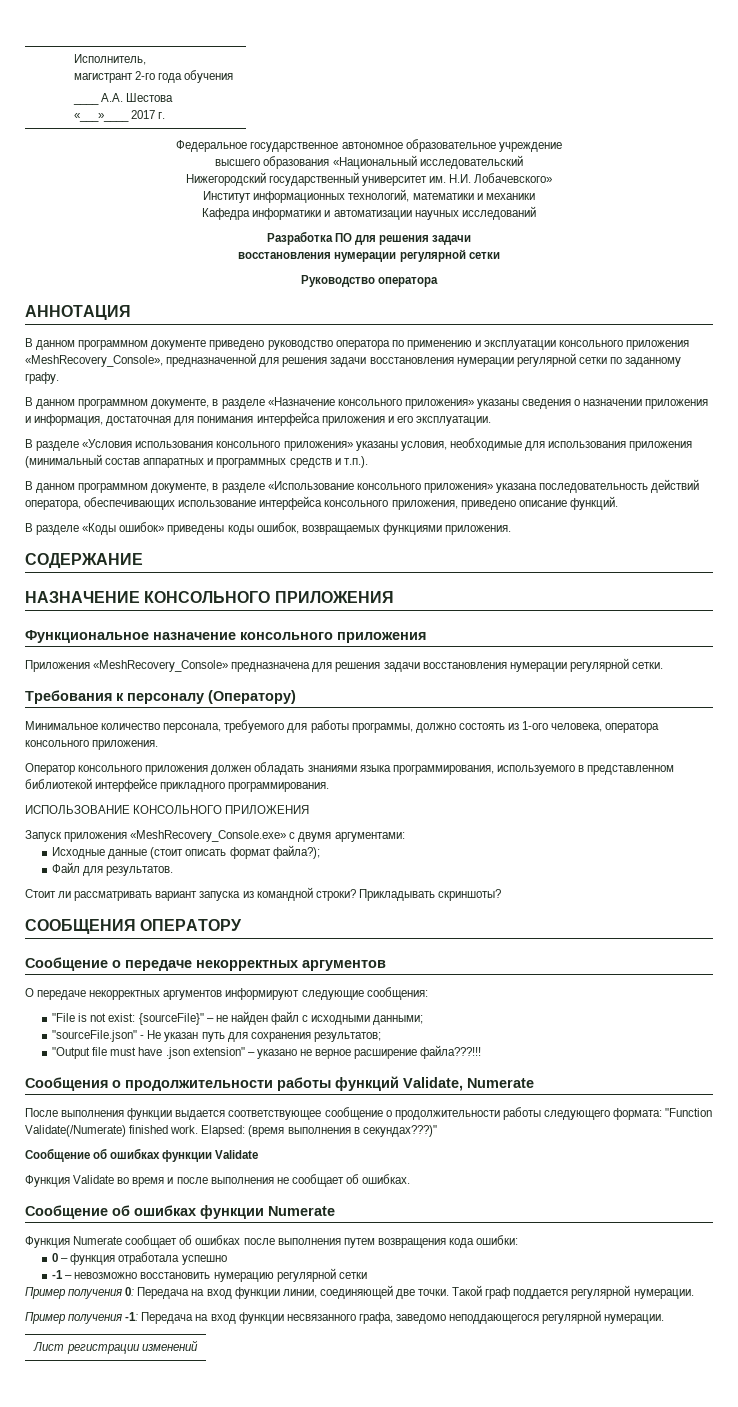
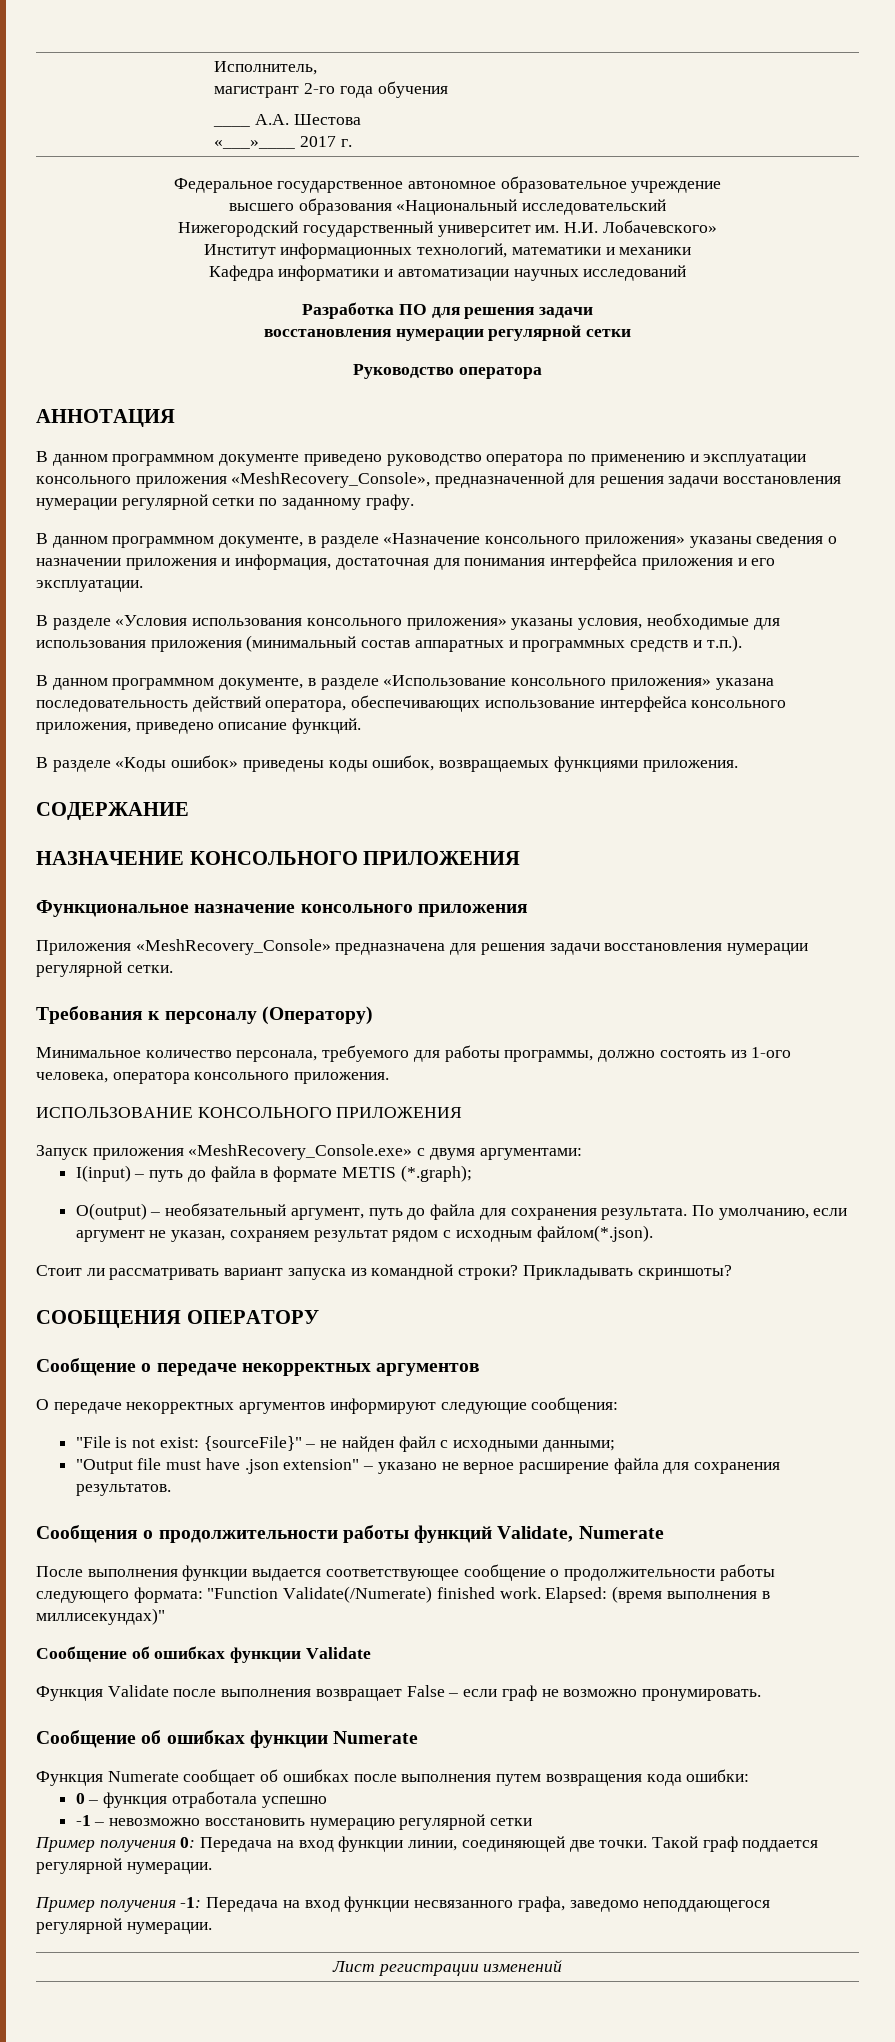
- Оператор консольного приложения должен обладать знаниями языка программирования, используемого в представленном библиотекой интерфейсе прикладного программирования.
- Исходные данные (стоит описать формат файла?);
- Файл для результатов.
+ I(input) – путь до файла в формате METIS (*.graph);
+ O(output) – необязательный аргумент, путь до файла для сохранения результата. По умолчанию, если аргумент не указан, сохраняем результат рядом с исходным файлом(*.json).
- "sourceFile.json" - Не указан путь для сохранения результатов;
- "Output file must have .json extension" – указано не верное расширение файла???!!!
+ "Output file must have .json extension" – указано не верное расширение файла для сохранения результатов.
- Elapsed: (время выполнения в секундах???)"
+ Elapsed: (время выполнения в миллисекундах)"
- Функция Validate во время и после выполнения не сообщает об ошибках.
+ Функция Validate после выполнения возвращает False – если граф не возможно пронумировать.

